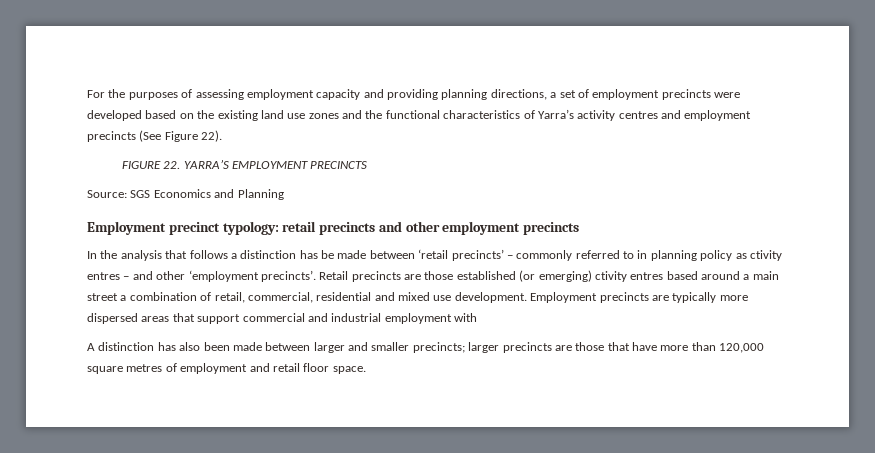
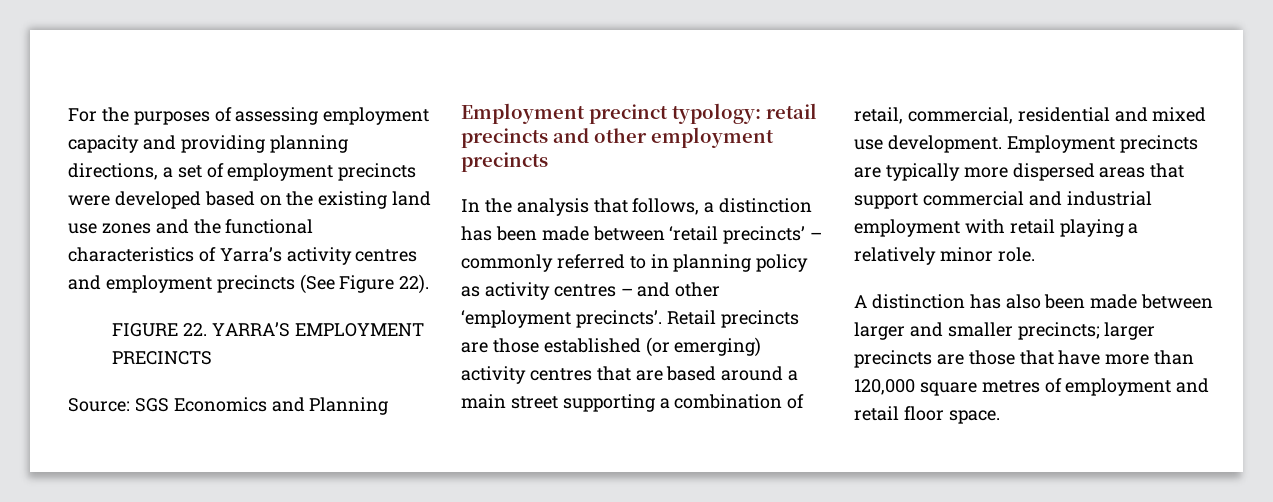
- In the analysis that follows a distinction has be made between ‘retail precincts’ – commonly referred to in planning policy as ctivity entres – and other ‘employment precincts’.
+ In the analysis that follows, a distinction has been made between ‘retail precincts’ – commonly referred to in planning policy as activity centres – and other ‘employment precincts’.
- Retail precincts are those established (or emerging) ctivity entres based around a main street a combination of retail, commercial, residential and mixed use development.
+ Retail precincts are those established (or emerging) activity centres that are based around a main street supporting a combination of retail, commercial, residential and mixed use development.
- Employment precincts are typically more dispersed areas that support commercial and industrial employment with
+ Employment precincts are typically more dispersed areas that support commercial and industrial employment with retail playing a relatively minor role.

